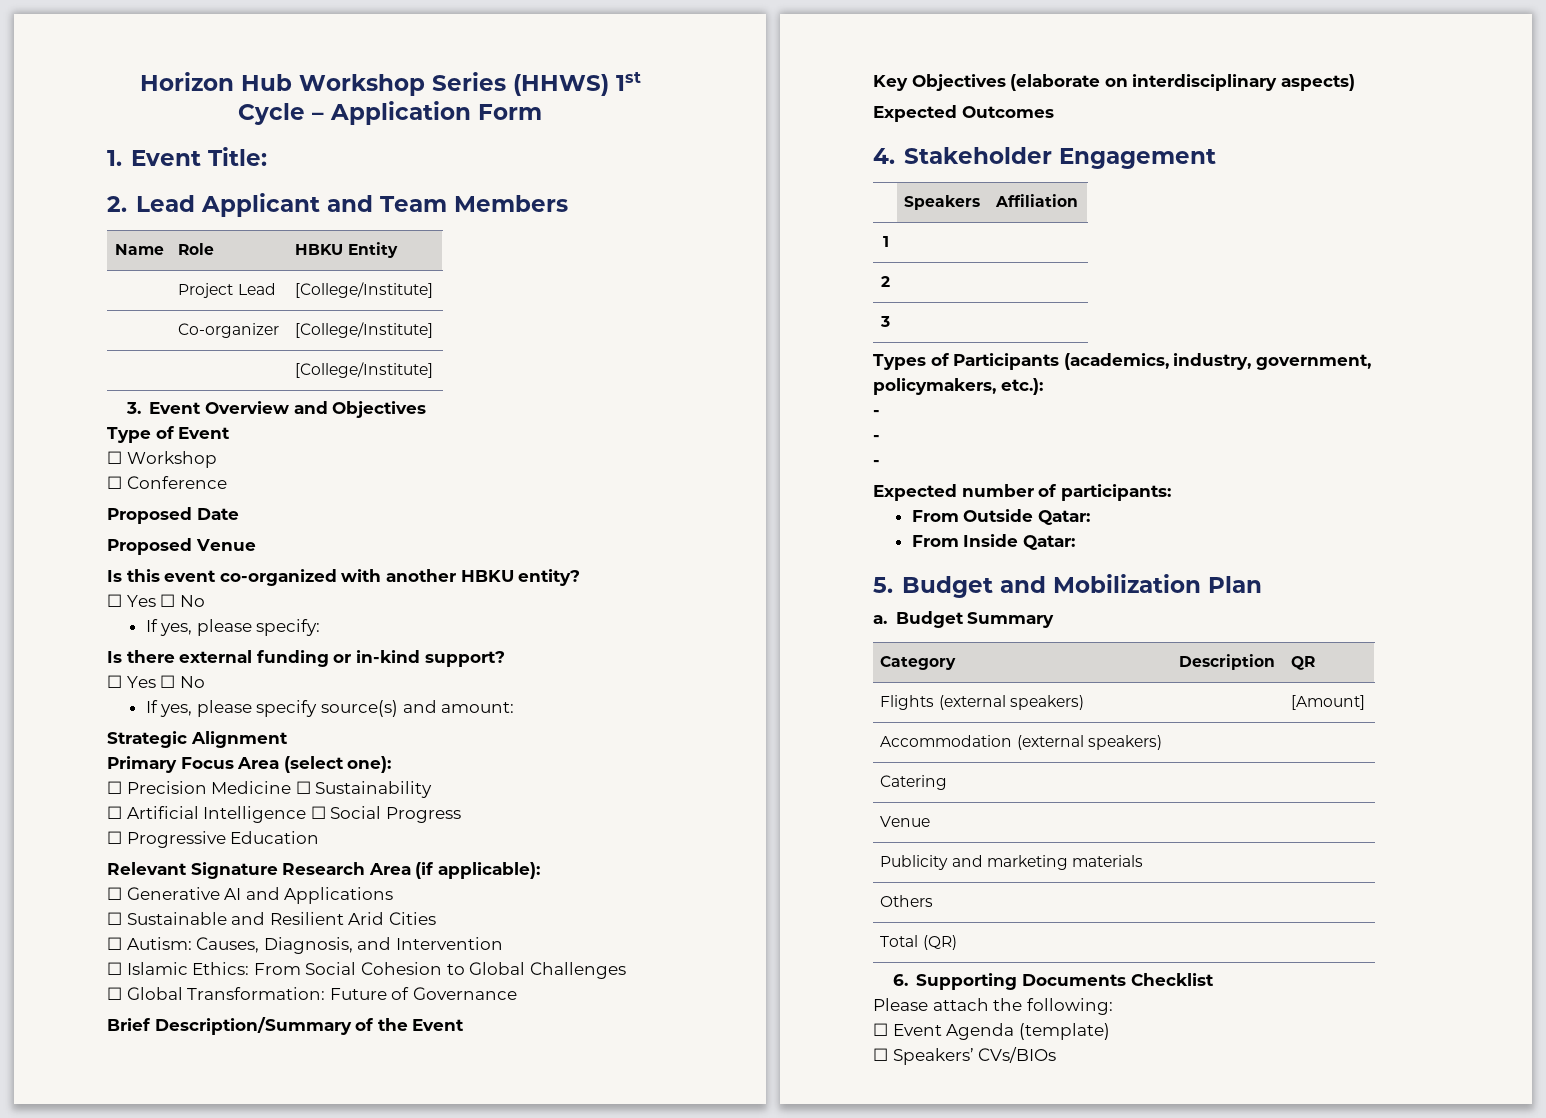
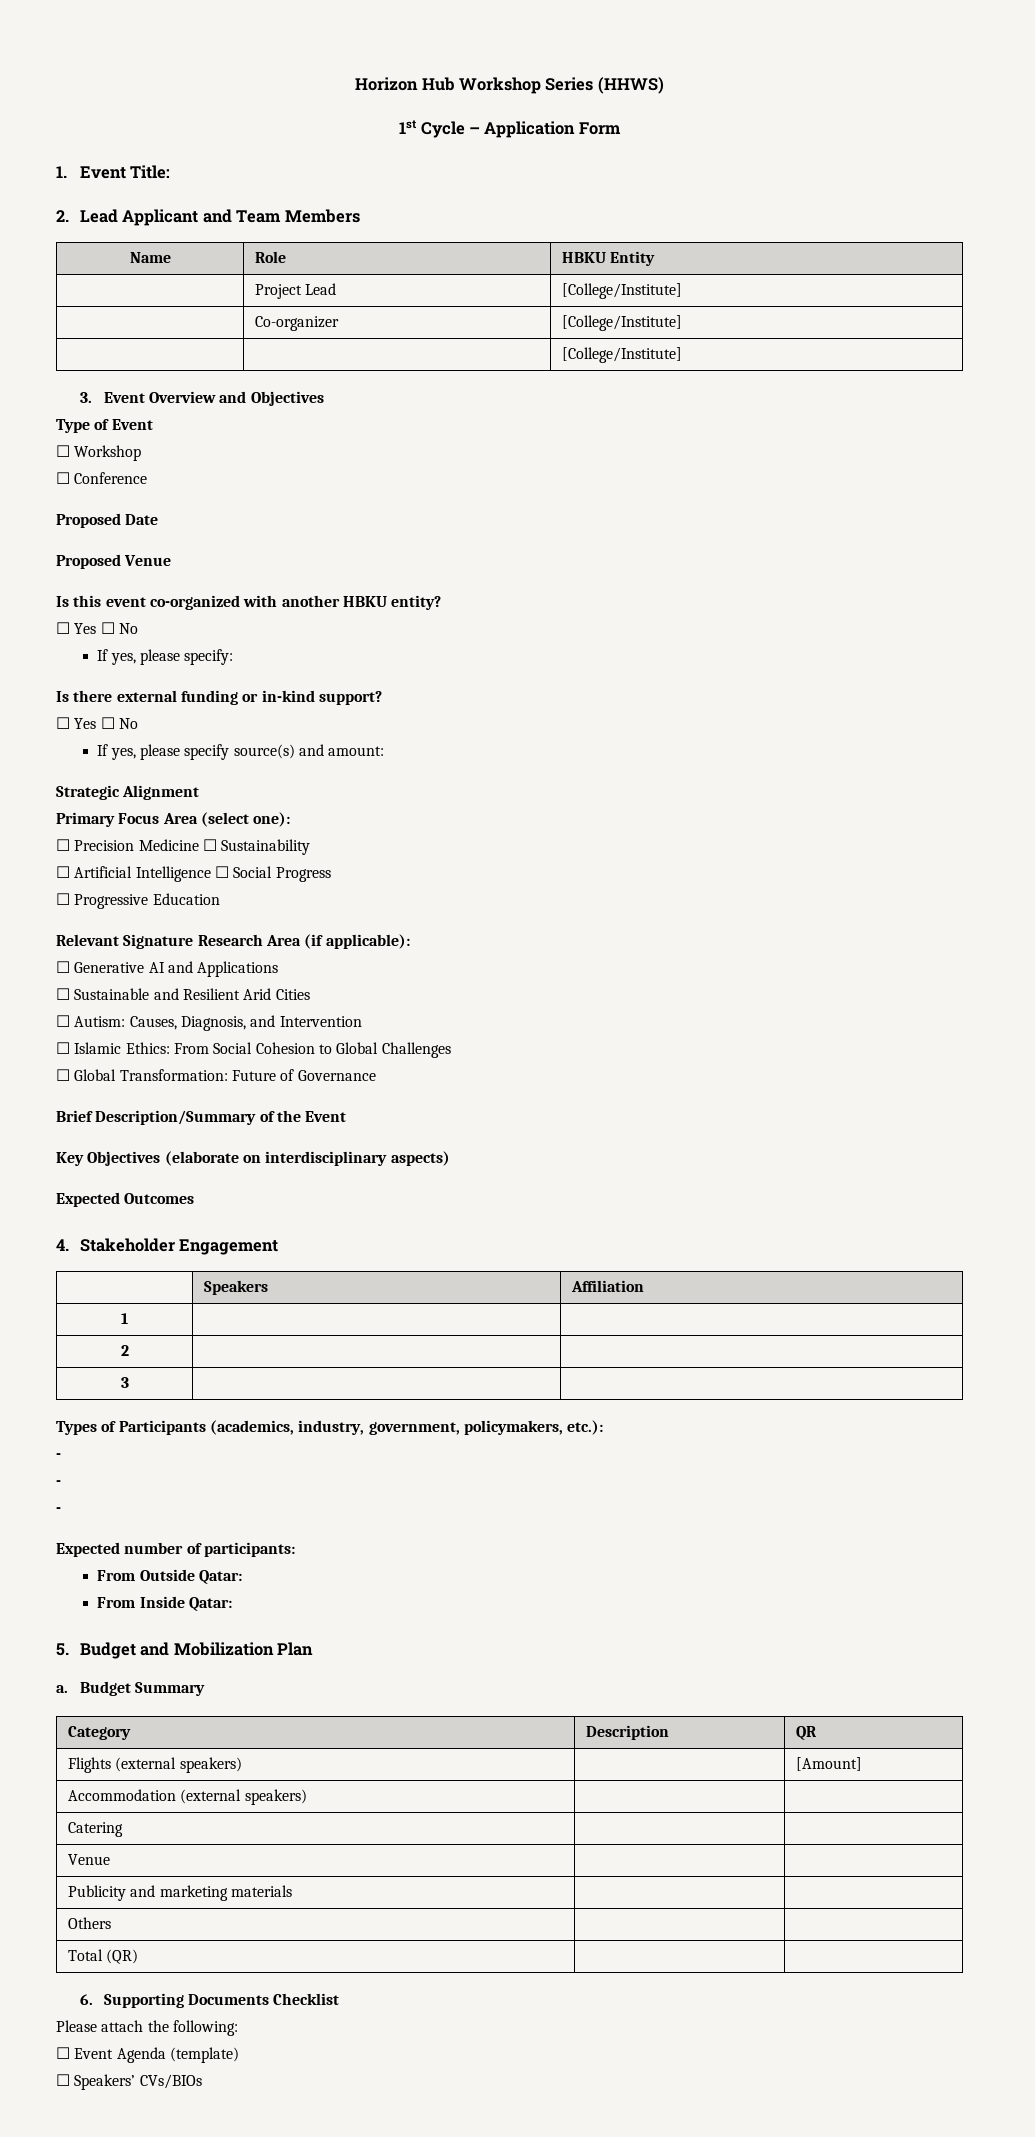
- Horizon Hub Workshop Series (HHWS) 1st Cycle – Application Form
+ Horizon Hub Workshop Series (HHWS)
+ 1st Cycle – Application Form

